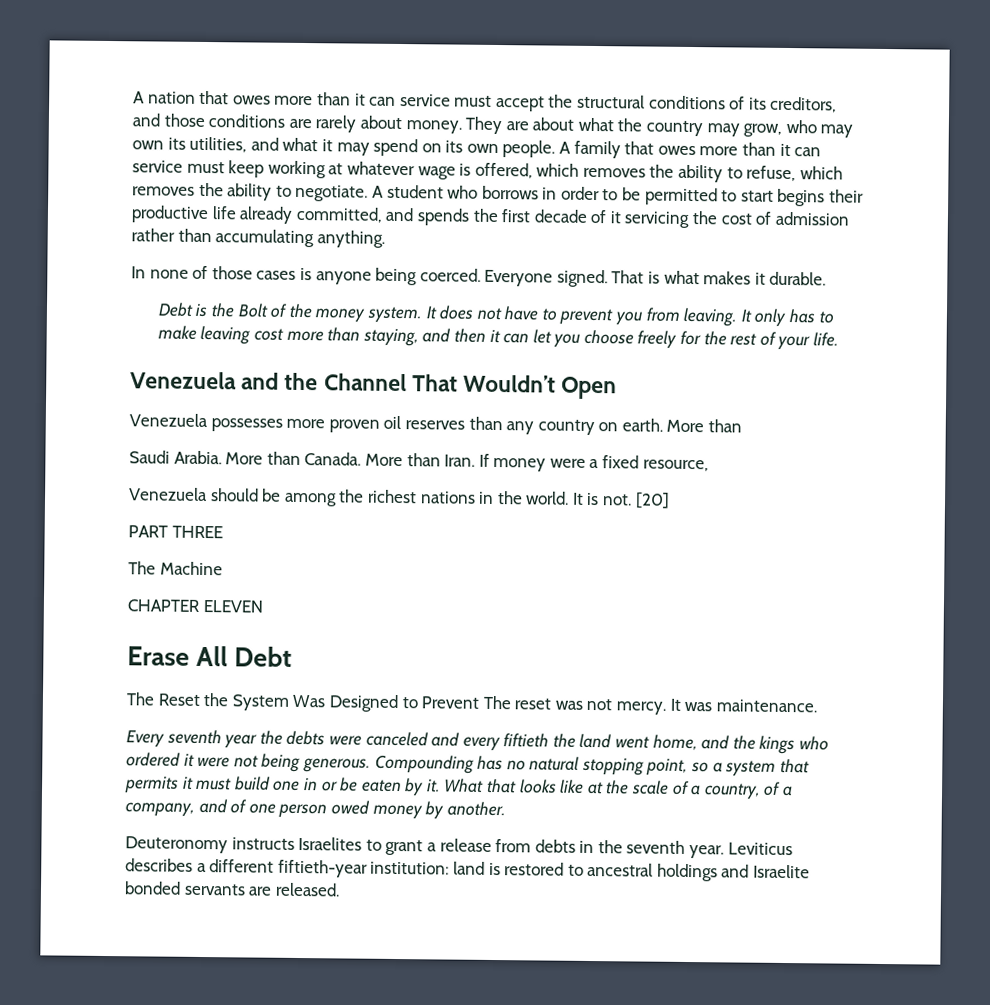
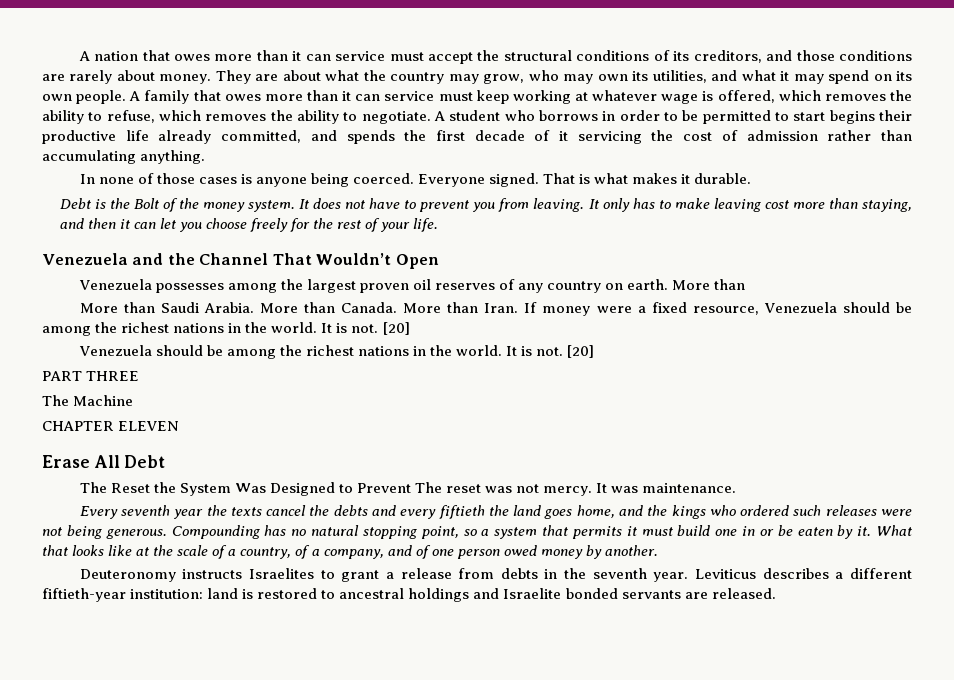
- Venezuela possesses more proven oil reserves than any country on earth.
+ Venezuela possesses among the largest proven oil reserves of any country on earth.
- Saudi Arabia.
+ More than Saudi Arabia.
- If money were a fixed resource,
+ If money were a fixed resource, Venezuela should be among the richest nations in the world. It is not. [20]
- Every seventh year the debts were canceled and every fiftieth the land went home, and the kings who ordered it were not being generous.
+ Every seventh year the texts cancel the debts and every fiftieth the land goes home, and the kings who ordered such releases were not being generous.

